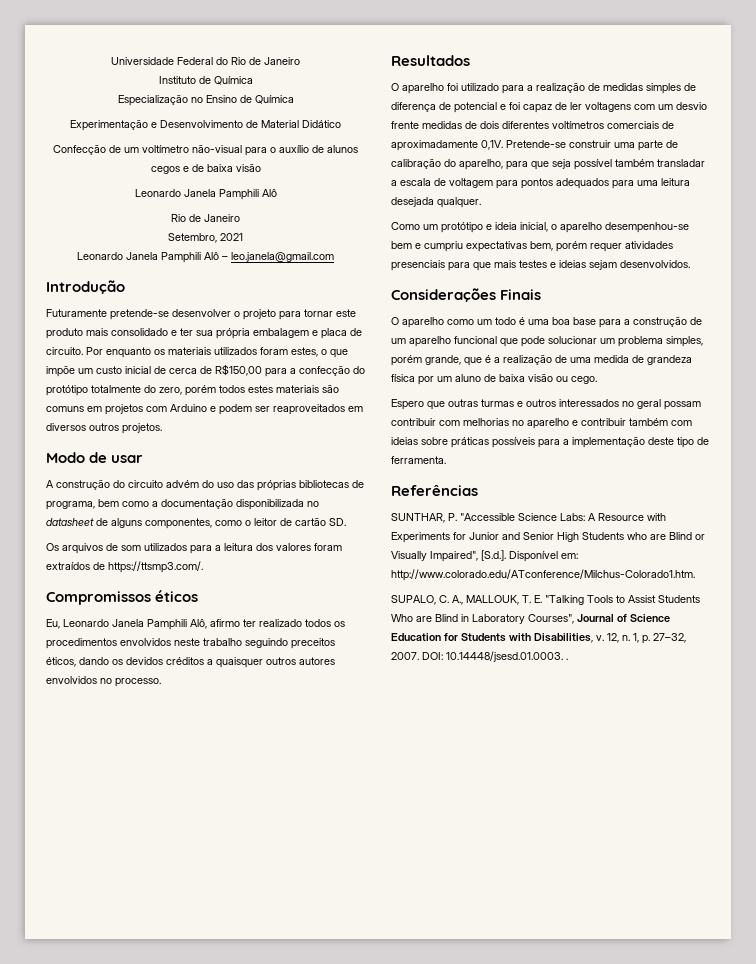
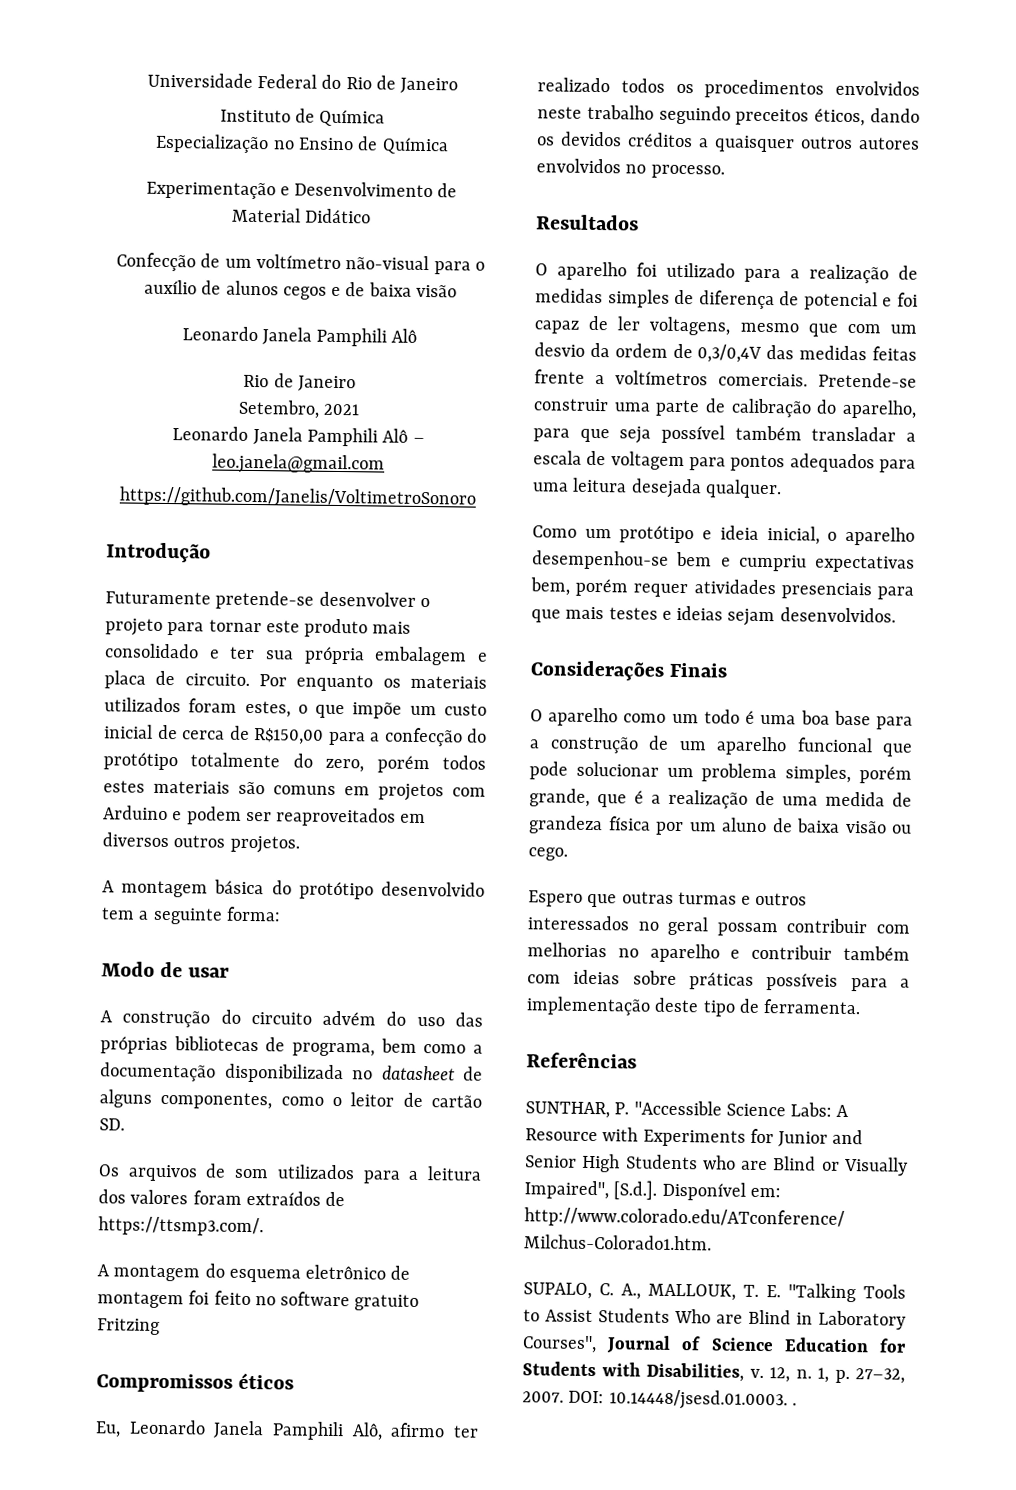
+ https://github.com/Janelis/VoltimetroSonoro
+ A montagem básica do protótipo desenvolvido tem a seguinte forma:
+ A montagem do esquema eletrônico de montagem foi feito no software gratuito Fritzing
- O aparelho foi utilizado para a realização de medidas simples de diferença de potencial e foi capaz de ler voltagens com um desvio frente medidas de dois diferentes voltímetros comerciais de aproximadamente 0,1V.
+ O aparelho foi utilizado para a realização de medidas simples de diferença de potencial e foi capaz de ler voltagens, mesmo que com um desvio da ordem de 0,3/0,4V das medidas feitas frente a voltímetros comerciais.

